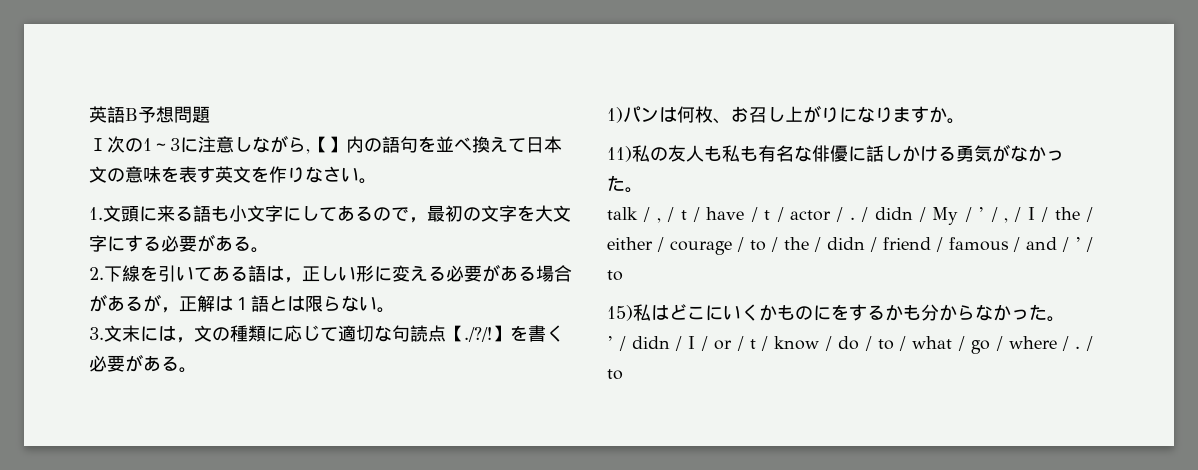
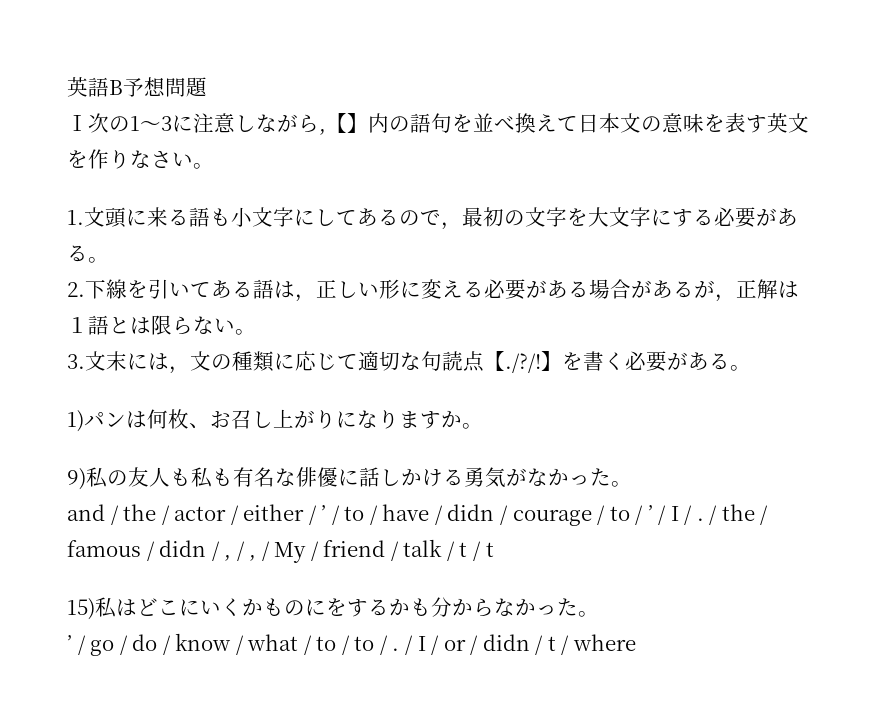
- 11)私の友人も私も有名な俳優に話しかける勇気がなかった。
+ 9)私の友人も私も有名な俳優に話しかける勇気がなかった。
- talk / , / t / have / t / actor / . / didn / My / ’ / , / I / the / either / courage / to / the / didn / friend / famous / and / ’ / to
+ and / the / actor / either / ’ / to / have / didn / courage / to / ’ / I / . / the / famous / didn / , / , / My / friend / talk / t / t
- ’ / didn / I / or / t / know / do / to / what / go / where / . / to
+ ’ / go / do / know / what / to / to / . / I / or / didn / t / where

